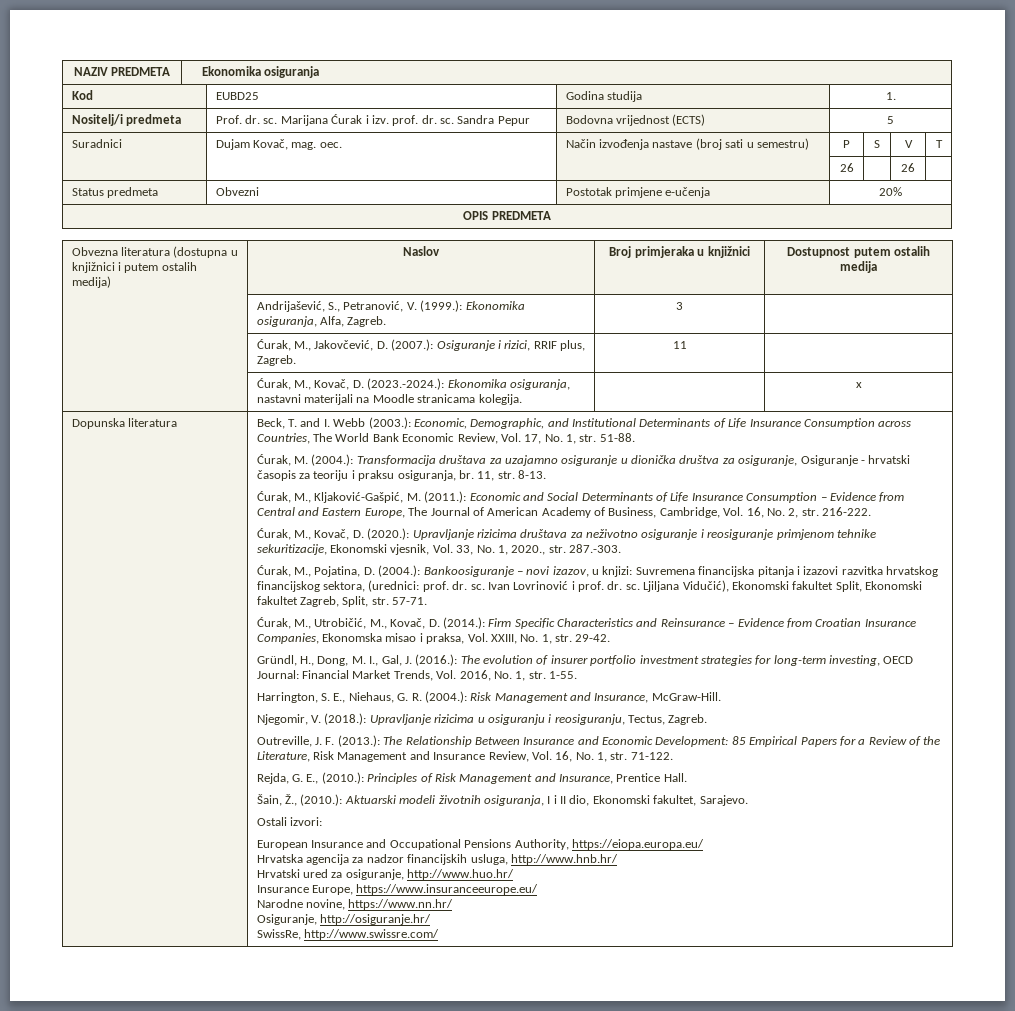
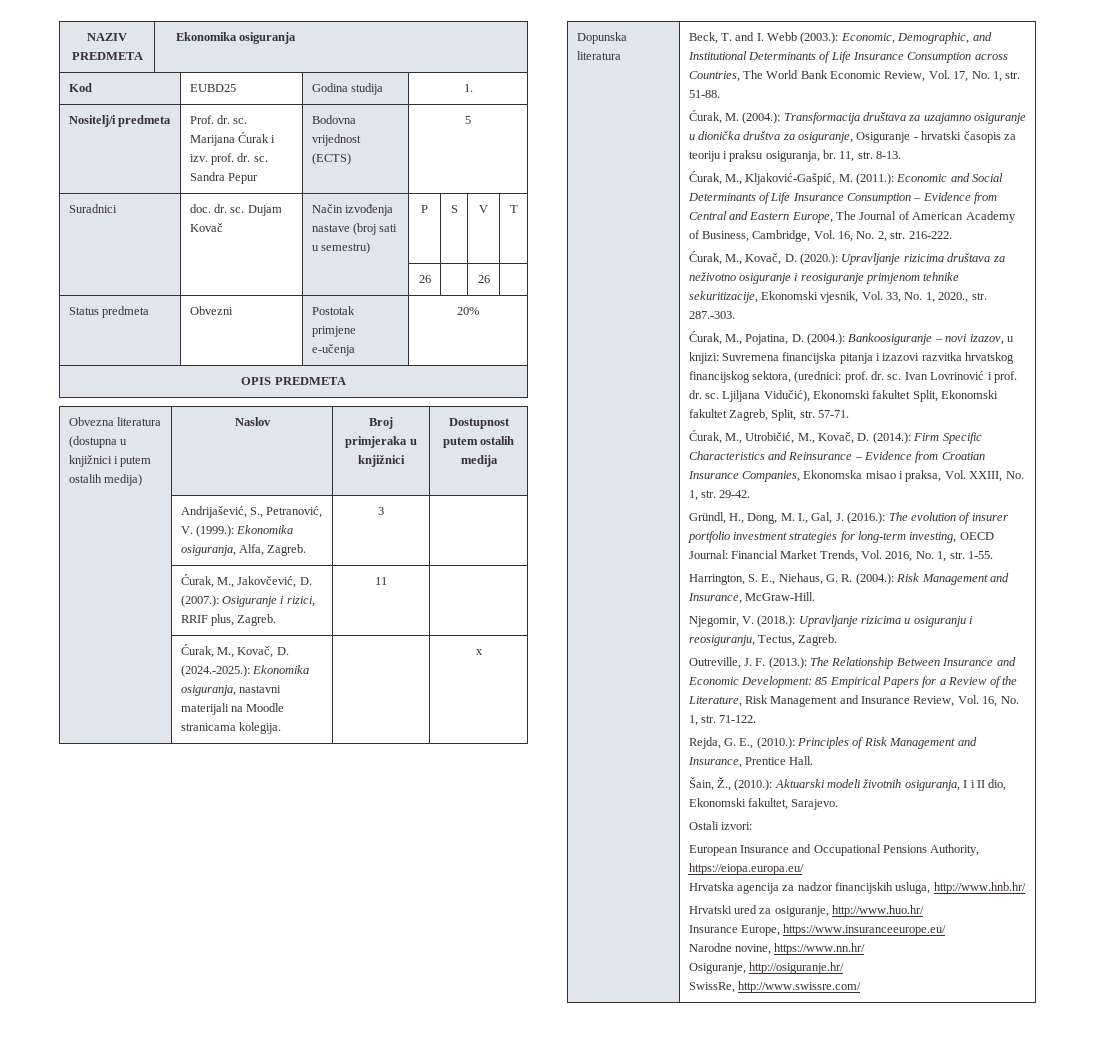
- Suradnici | Dujam Kovač, mag. oec. | Način izvođenja nastave (broj sati u semestru) | P | S | V | T
+ Suradnici | doc. dr. sc. Dujam Kovač | Način izvođenja nastave (broj sati u semestru) | P | S | V | T
- | Ćurak, M., Kovač, D. (2023.-2024.): Ekonomika osiguranja, nastavni materijali na Moodle stranicama kolegija. | | x
+ | Ćurak, M., Kovač, D. (2024.-2025.): Ekonomika osiguranja, nastavni materijali na Moodle stranicama kolegija. | | x

